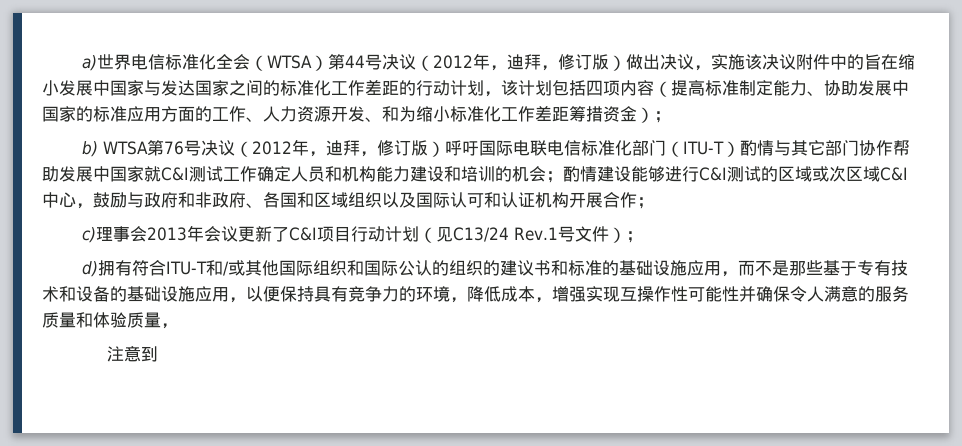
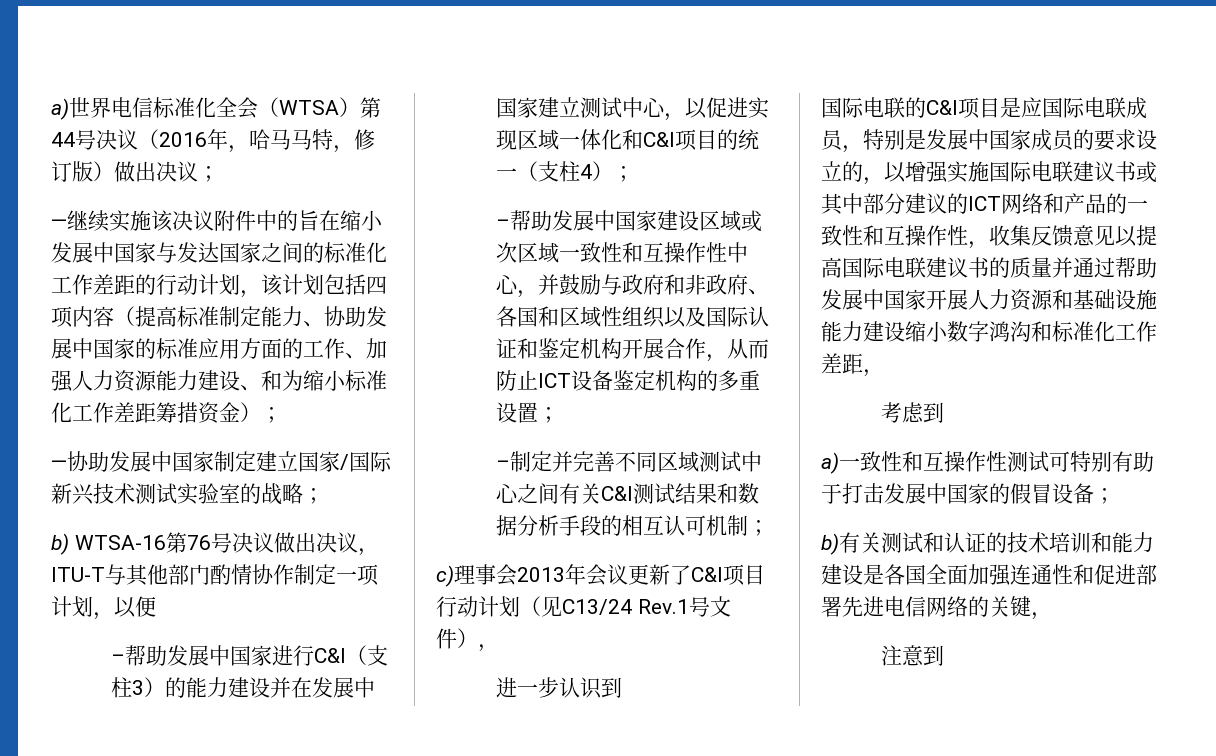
- a)世界电信标准化全会（WTSA）第44号决议（2012年，迪拜，修订版）做出决议，实施该决议附件中的旨在缩小发展中国家与发达国家之间的标准化工作差距的行动计划，该计划包括四项内容（提高标准制定能力、协助发展中国家的标准应用方面的工作、人力资源开发、和为缩小标准化工作差距筹措资金）；
+ a)世界电信标准化全会（WTSA）第44号决议（2016年，哈马马特，修订版）做出决议；
+ —继续实施该决议附件中的旨在缩小发展中国家与发达国家之间的标准化工作差距的行动计划，该计划包括四项内容（提高标准制定能力、协助发展中国家的标准应用方面的工作、加强人力资源能力建设、和为缩小标准化工作差距筹措资金）；
- b) WTSA第76号决议（2012年，迪拜，修订版）呼吁国际电联电信标准化部门（ITU-T）酌情与其它部门协作帮助发展中国家就C&I测试工作确定人员和机构能力建设和培训的机会；酌情建设能够进行C&I测试的区域或次区域C&I中心，鼓励与政府和非政府、各国和区域组织以及国际认可和认证机构开展合作；
+ —协助发展中国家制定建立国家/国际新兴技术测试实验室的战略；
+ b) WTSA-16第76号决议做出决议，ITU-T与其他部门酌情协作制定一项计划，以便
+ –帮助发展中国家进行C&I（支柱3）的能力建设并在发展中国家建立测试中心，以促进实现区域一体化和C&I项目的统一（支柱4）；
+ –帮助发展中国家建设区域或次区域一致性和互操作性中心，并鼓励与政府和非政府、各国和区域性组织以及国际认证和鉴定机构开展合作，从而防止ICT设备鉴定机构的多重设置；
+ –制定并完善不同区域测试中心之间有关C&I测试结果和数据分析手段的相互认可机制；
- c)理事会2013年会议更新了C&I项目行动计划（见C13/24 Rev.1号文件）；
- d)拥有符合ITU-T和/或其他国际组织和国际公认的组织的建议书和标准的基础设施应用，而不是那些基于专有技术和设备的基础设施应用，以便保持具有竞争力的环境，降低成本，增强实现互操作性可能性并确保令人满意的服务质量和体验质量，
+ c)理事会2013年会议更新了C&I项目行动计划（见C13/24 Rev.1号文件），
+ 进一步认识到
+ 国际电联的C&I项目是应国际电联成员，特别是发展中国家成员的要求设立的，以增强实施国际电联建议书或其中部分建议的ICT网络和产品的一致性和互操作性，收集反馈意见以提高国际电联建议书的质量并通过帮助发展中国家开展人力资源和基础设施能力建设缩小数字鸿沟和标准化工作差距，
+ 考虑到
+ a)一致性和互操作性测试可特别有助于打击发展中国家的假冒设备；
+ b)有关测试和认证的技术培训和能力建设是各国全面加强连通性和促进部署先进电信网络的关键，

